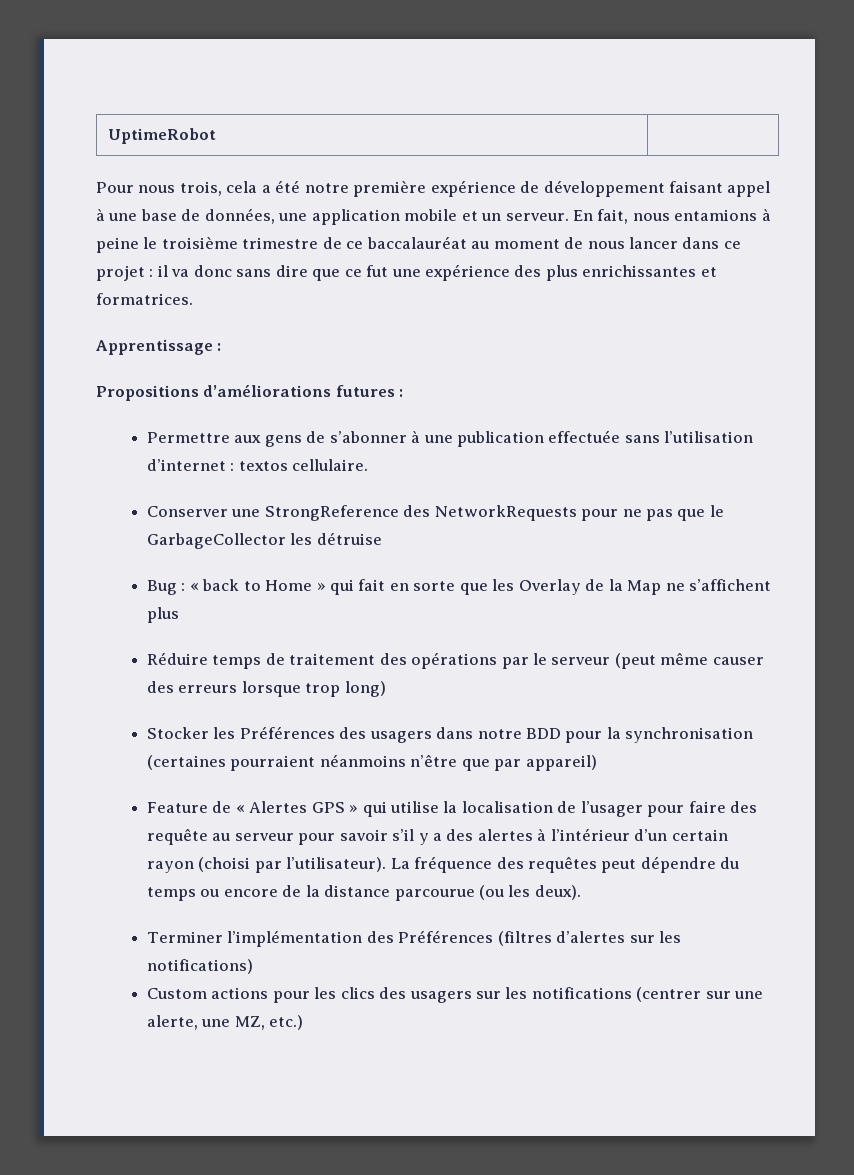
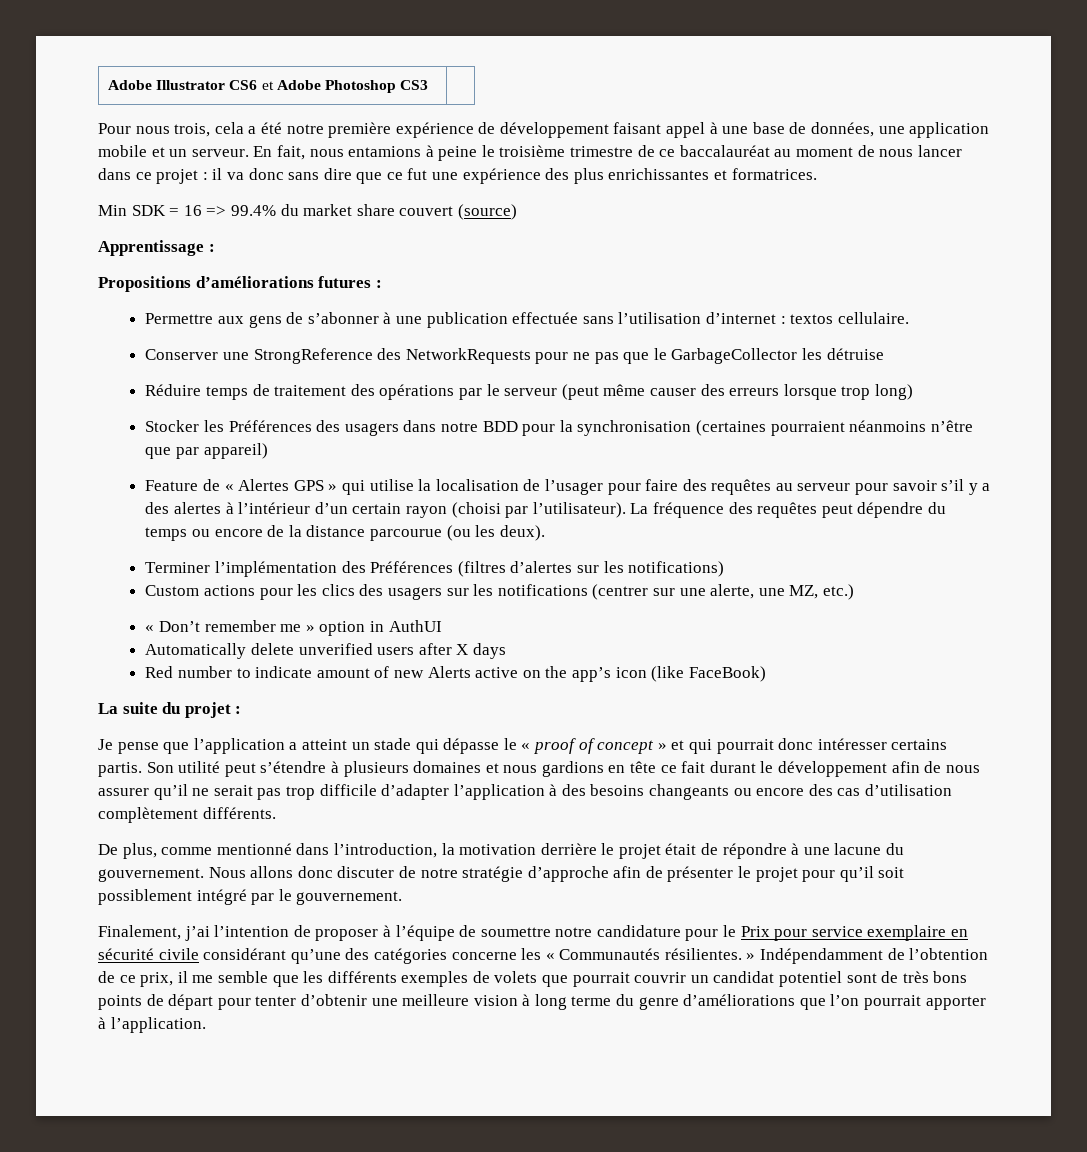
- UptimeRobot |
+ Adobe Illustrator CS6 et Adobe Photoshop CS3 |
+ Min SDK = 16 => 99.4% du market share couvert (source)
- Bug : « back to Home » qui fait en sorte que les Overlay de la Map ne s’affichent plus
- Feature de « Alertes GPS » qui utilise la localisation de l’usager pour faire des requête au serveur pour savoir s’il y a des alertes à l’intérieur d’un certain rayon (choisi par l’utilisateur).
+ Feature de « Alertes GPS » qui utilise la localisation de l’usager pour faire des requêtes au serveur pour savoir s’il y a des alertes à l’intérieur d’un certain rayon (choisi par l’utilisateur).
+ « Don’t remember me » option in AuthUI
+ Automatically delete unverified users after X days
+ Red number to indicate amount of new Alerts active on the app’s icon (like FaceBook)
+ La suite du projet :
+ Je pense que l’application a atteint un stade qui dépasse le « proof of concept » et qui pourrait donc intéresser certains partis. Son utilité peut s’étendre à plusieurs domaines et nous gardions en tête ce fait durant le développement afin de nous assurer qu’il ne serait pas trop difficile d’adapter l’application à des besoins changeants ou encore des cas d’utilisation complètement différents.
+ De plus, comme mentionné dans l’introduction, la motivation derrière le projet était de répondre à une lacune du gouvernement. Nous allons donc discuter de notre stratégie d’approche afin de présenter le projet pour qu’il soit possiblement intégré par le gouvernement.
+ Finalement, j’ai l’intention de proposer à l’équipe de soumettre notre candidature pour le Prix pour service exemplaire en sécurité civile considérant qu’une des catégories concerne les « Communautés résilientes. » Indépendamment de l’obtention de ce prix, il me semble que les différents exemples de volets que pourrait couvrir un candidat potentiel sont de très bons points de départ pour tenter d’obtenir une meilleure vision à long terme du genre d’améliorations que l’on pourrait apporter à l’application.

